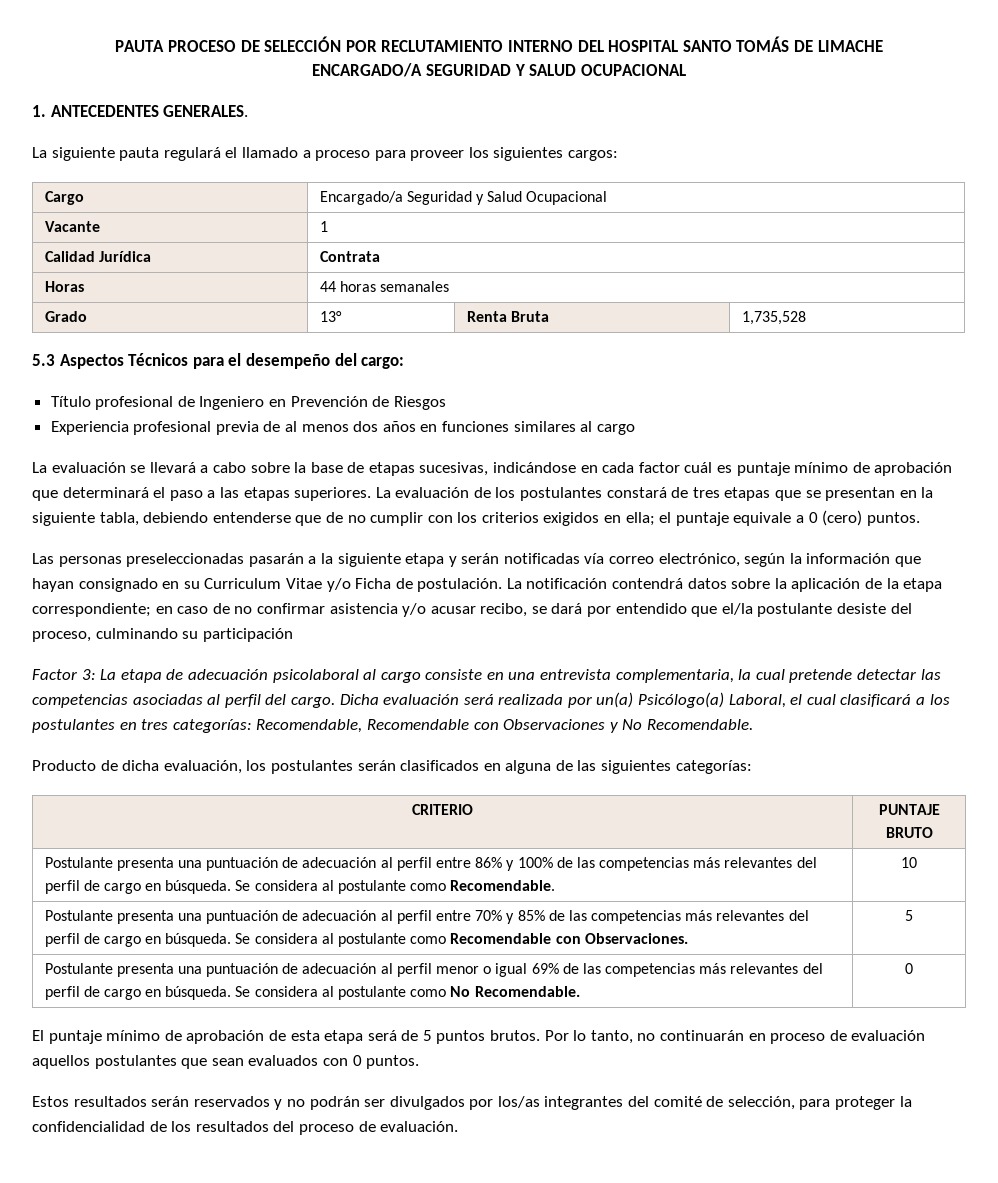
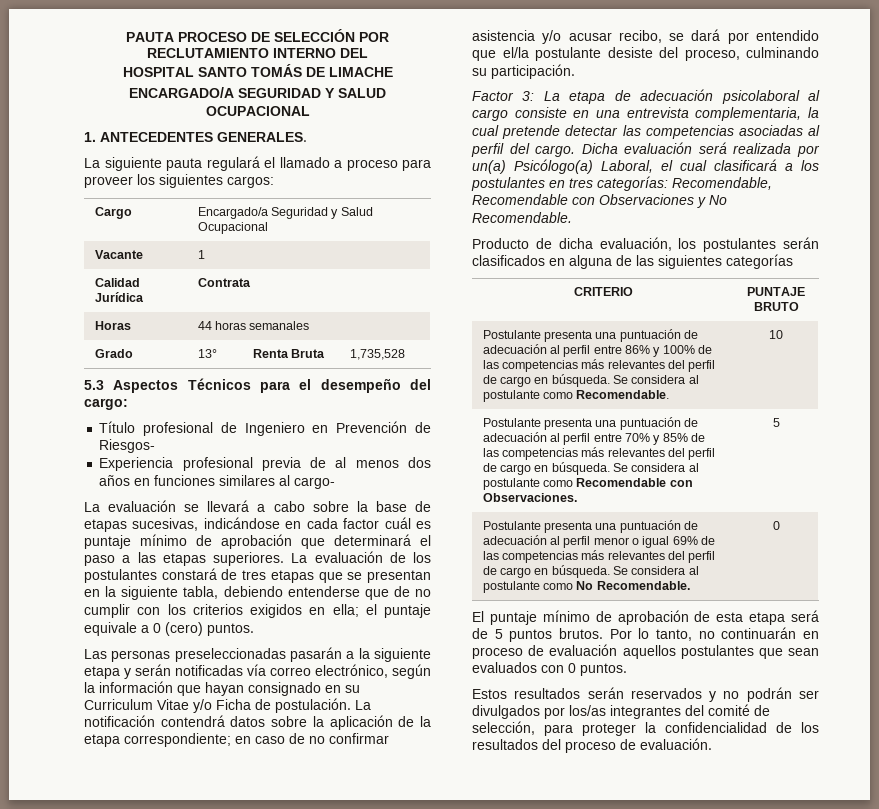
- PAUTA PROCESO DE SELECCIÓN POR RECLUTAMIENTO INTERNO DEL HOSPITAL SANTO TOMÁS DE LIMACHE
+ PAUTA PROCESO DE SELECCIÓN POR RECLUTAMIENTO INTERNO DEL
+ HOSPITAL SANTO TOMÁS DE LIMACHE
- Título profesional de Ingeniero en Prevención de Riesgos
+ Título profesional de Ingeniero en Prevención de Riesgos-
- Experiencia profesional previa de al menos dos años en funciones similares al cargo
+ Experiencia profesional previa de al menos dos años en funciones similares al cargo-
- La notificación contendrá datos sobre la aplicación de la etapa correspondiente; en caso de no confirmar asistencia y/o acusar recibo, se dará por entendido que el/la postulante desiste del proceso, culminando su participación
+ La notificación contendrá datos sobre la aplicación de la etapa correspondiente; en caso de no confirmar asistencia y/o acusar recibo, se dará por entendido que el/la postulante desiste del proceso, culminando su participación.
- Producto de dicha evaluación, los postulantes serán clasificados en alguna de las siguientes categorías:
+ Producto de dicha evaluación, los postulantes serán clasificados en alguna de las siguientes categorías

